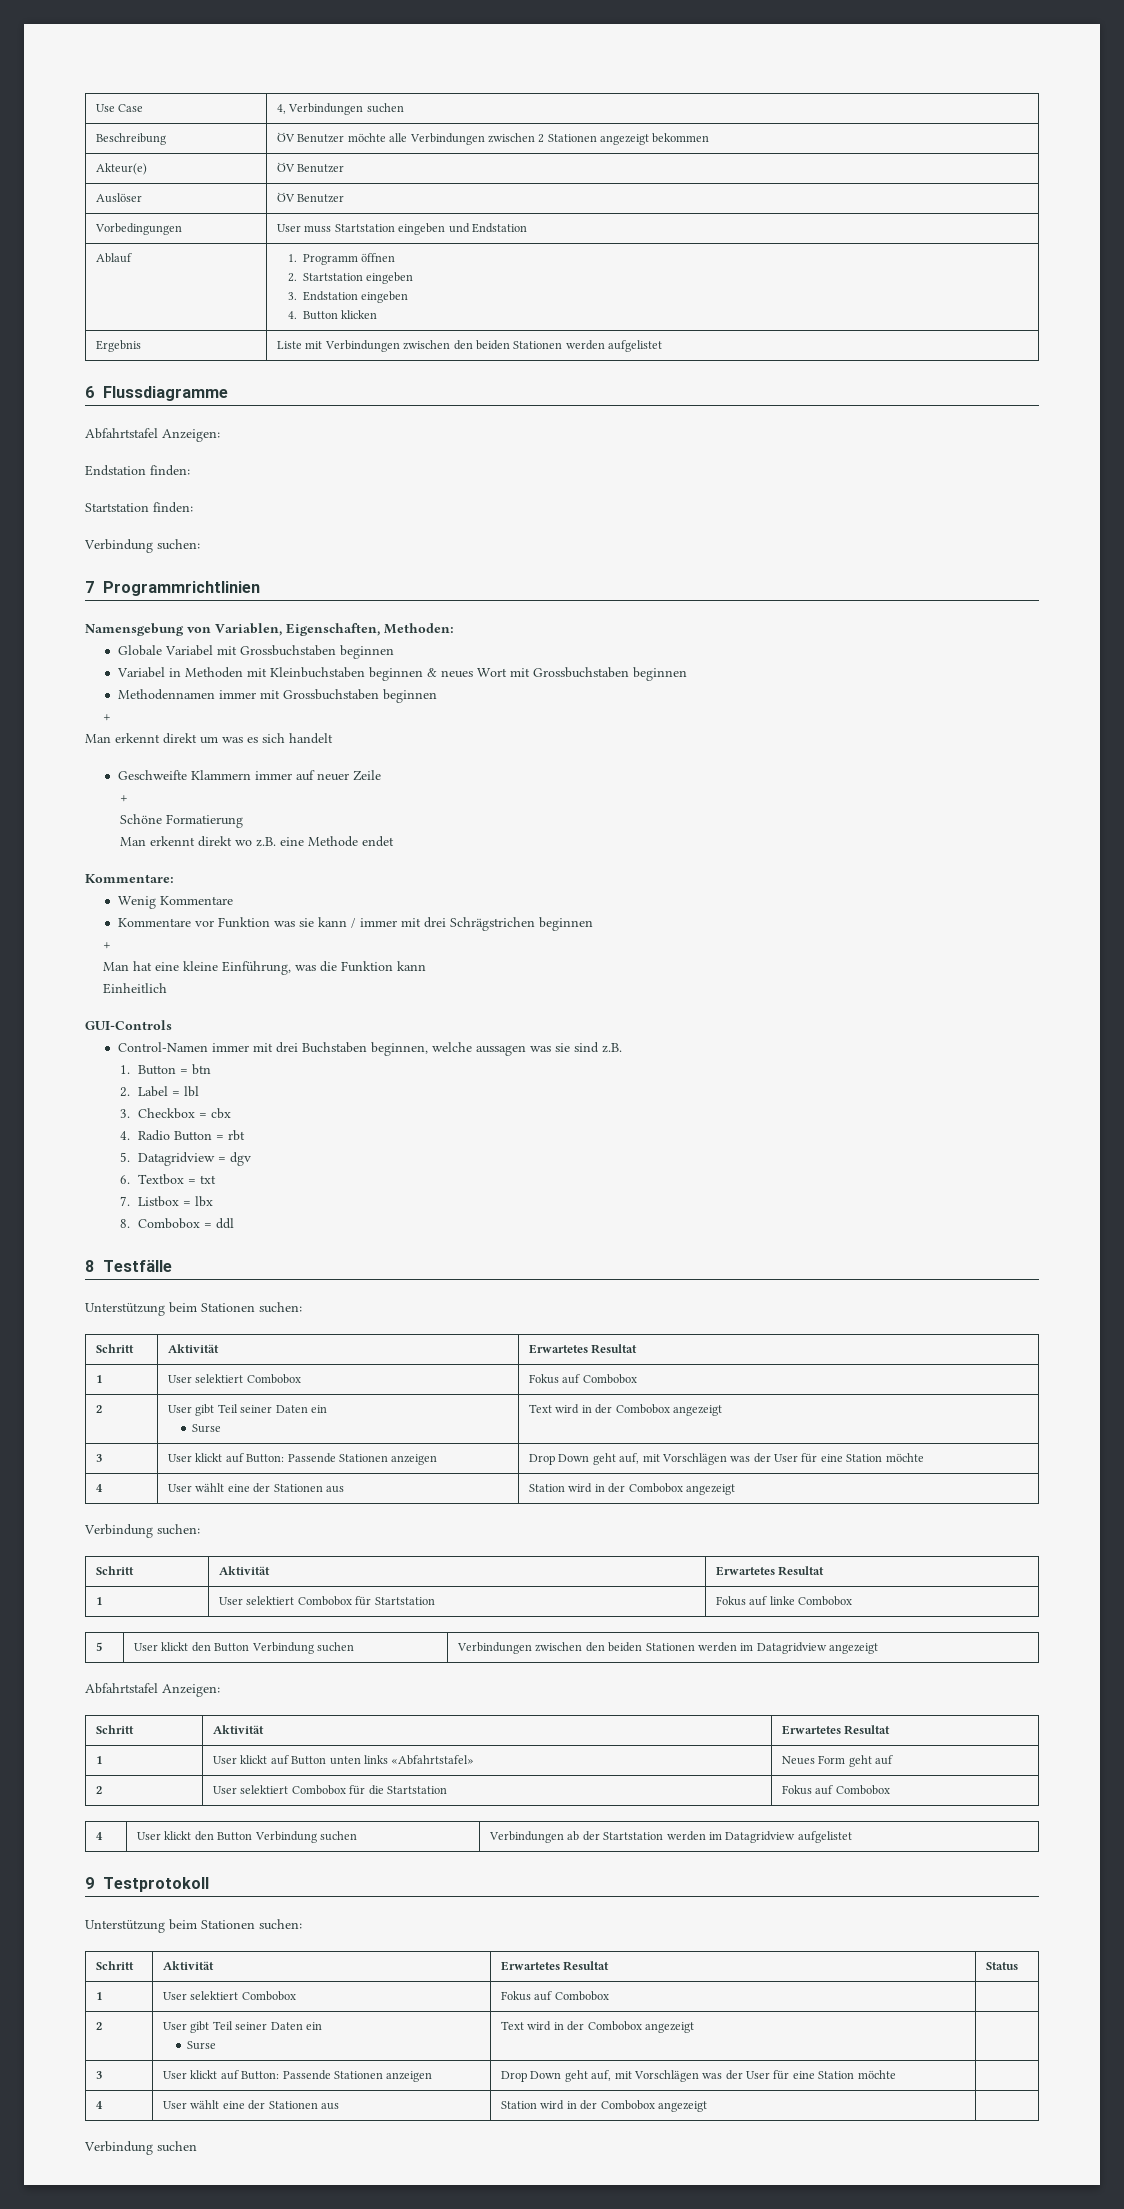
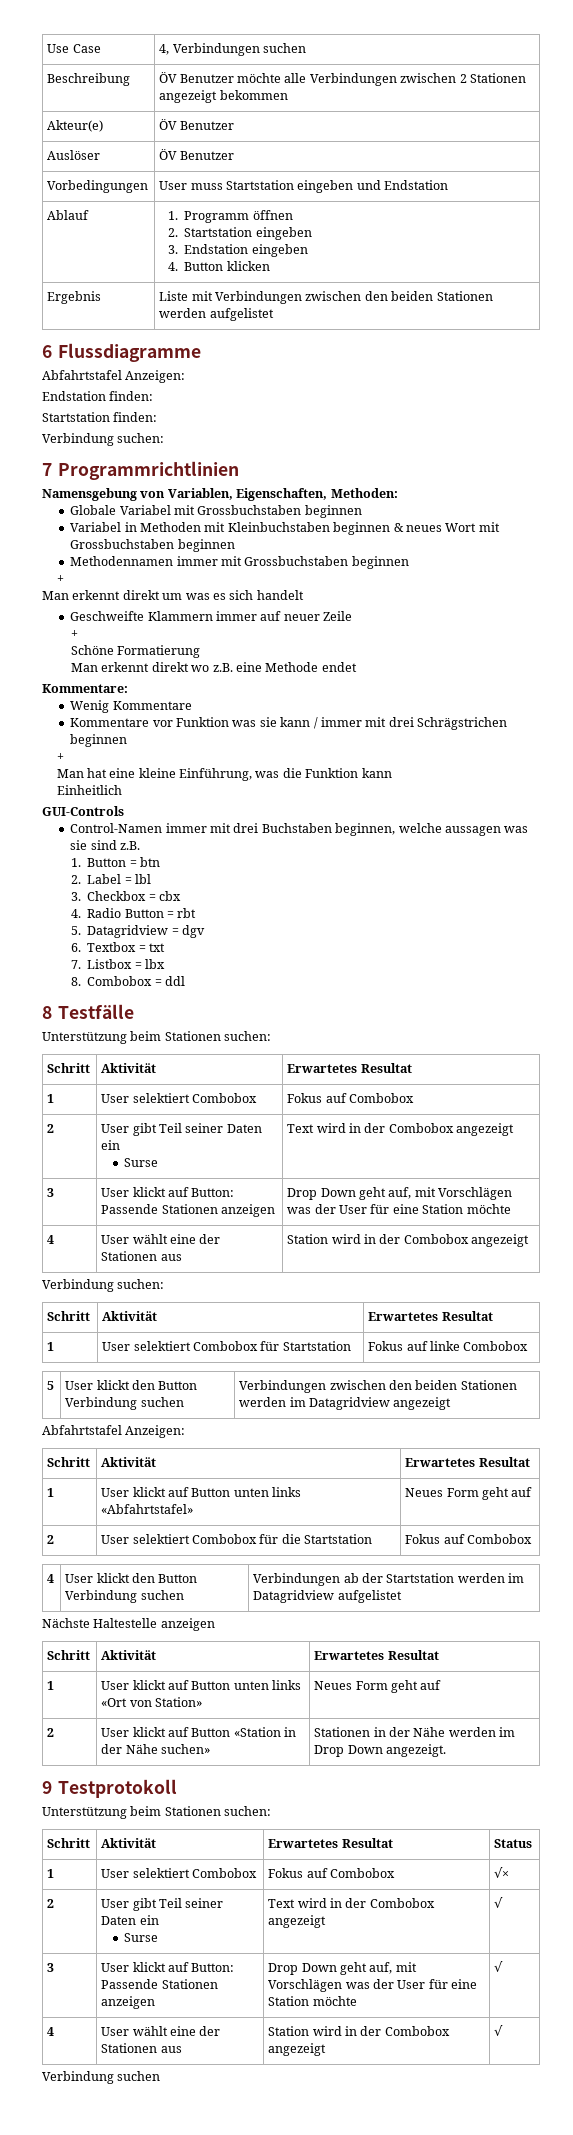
+ Nächste Haltestelle anzeigen
+ Schritt | Aktivität | Erwartetes Resultat
+ 1 | User klickt auf Button unten links «Ort von Station» | Neues Form geht auf
+ 2 | User klickt auf Button «Station in der Nähe suchen» | Stationen in der Nähe werden im Drop Down angezeigt.
- 1 | User selektiert Combobox | Fokus auf Combobox |
+ 1 | User selektiert Combobox | Fokus auf Combobox | √×
  2 | User gibt Teil seiner Daten ein
- Surse | Text wird in der Combobox angezeigt |
+ Surse | Text wird in der Combobox angezeigt | √
- 3 | User klickt auf Button: Passende Stationen anzeigen | Drop Down geht auf, mit Vorschlägen was der User für eine Station möchte |
+ 3 | User klickt auf Button: Passende Stationen anzeigen | Drop Down geht auf, mit Vorschlägen was der User für eine Station möchte | √
- 4 | User wählt eine der Stationen aus | Station wird in der Combobox angezeigt |
+ 4 | User wählt eine der Stationen aus | Station wird in der Combobox angezeigt | √

